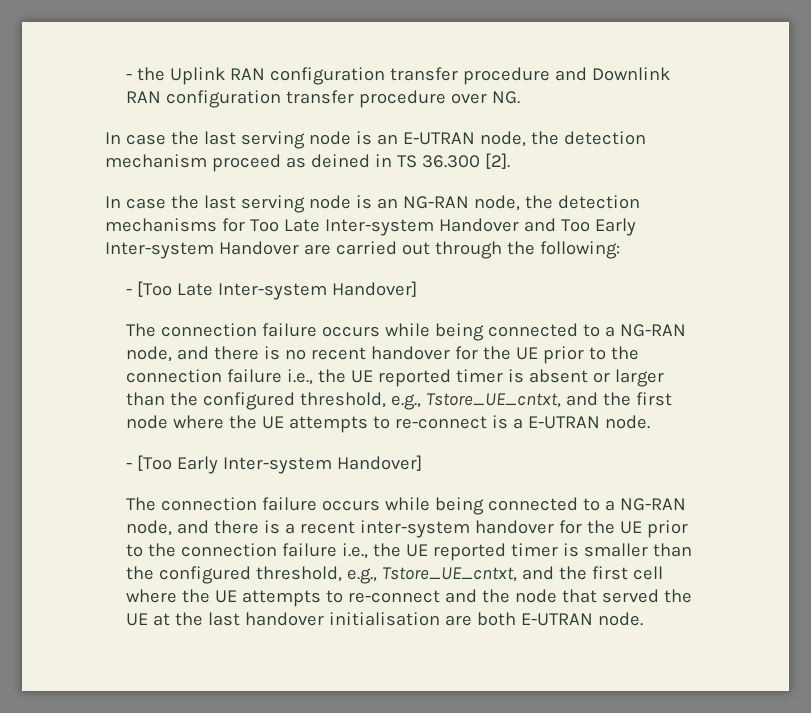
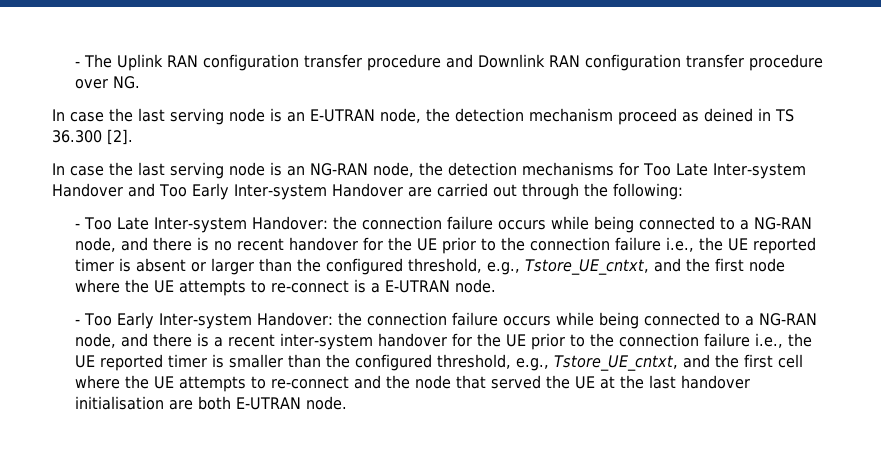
- - the Uplink RAN configuration transfer procedure and Downlink RAN configuration transfer procedure over NG.
+ - The Uplink RAN configuration transfer procedure and Downlink RAN configuration transfer procedure over NG.
- - [Too Late Inter-system Handover]
- The connection failure occurs while being connected to a NG-RAN node, and there is no recent handover for the UE prior to the connection failure i.e., the UE reported timer is absent or larger than the configured threshold, e.g., Tstore_UE_cntxt, and the first node where the UE attempts to re-connect is a E-UTRAN node.
+ - Too Late Inter-system Handover: the connection failure occurs while being connected to a NG-RAN node, and there is no recent handover for the UE prior to the connection failure i.e., the UE reported timer is absent or larger than the configured threshold, e.g., Tstore_UE_cntxt, and the first node where the UE attempts to re-connect is a E-UTRAN node.
- - [Too Early Inter-system Handover]
- The connection failure occurs while being connected to a NG-RAN node, and there is a recent inter-system handover for the UE prior to the connection failure i.e., the UE reported timer is smaller than the configured threshold, e.g., Tstore_UE_cntxt, and the first cell where the UE attempts to re-connect and the node that served the UE at the last handover initialisation are both E-UTRAN node.
+ - Too Early Inter-system Handover: the connection failure occurs while being connected to a NG-RAN node, and there is a recent inter-system handover for the UE prior to the connection failure i.e., the UE reported timer is smaller than the configured threshold, e.g., Tstore_UE_cntxt, and the first cell where the UE attempts to re-connect and the node that served the UE at the last handover initialisation are both E-UTRAN node.

